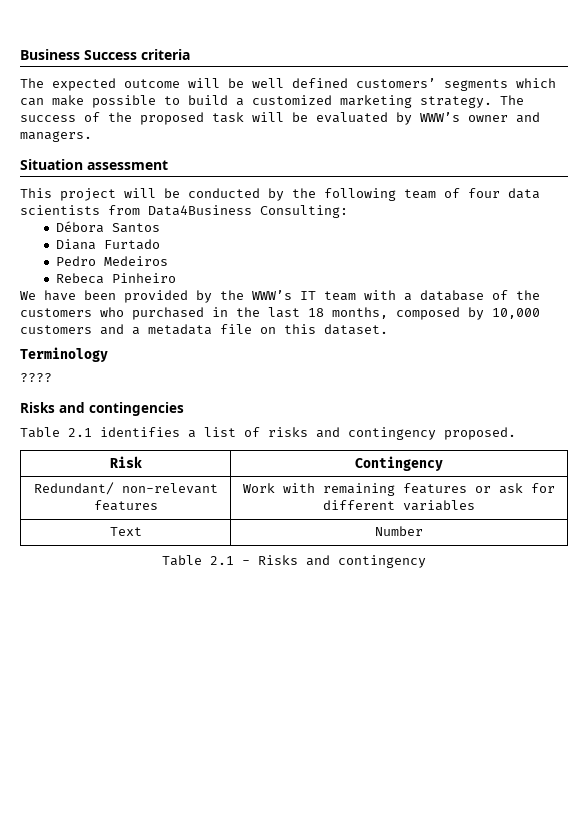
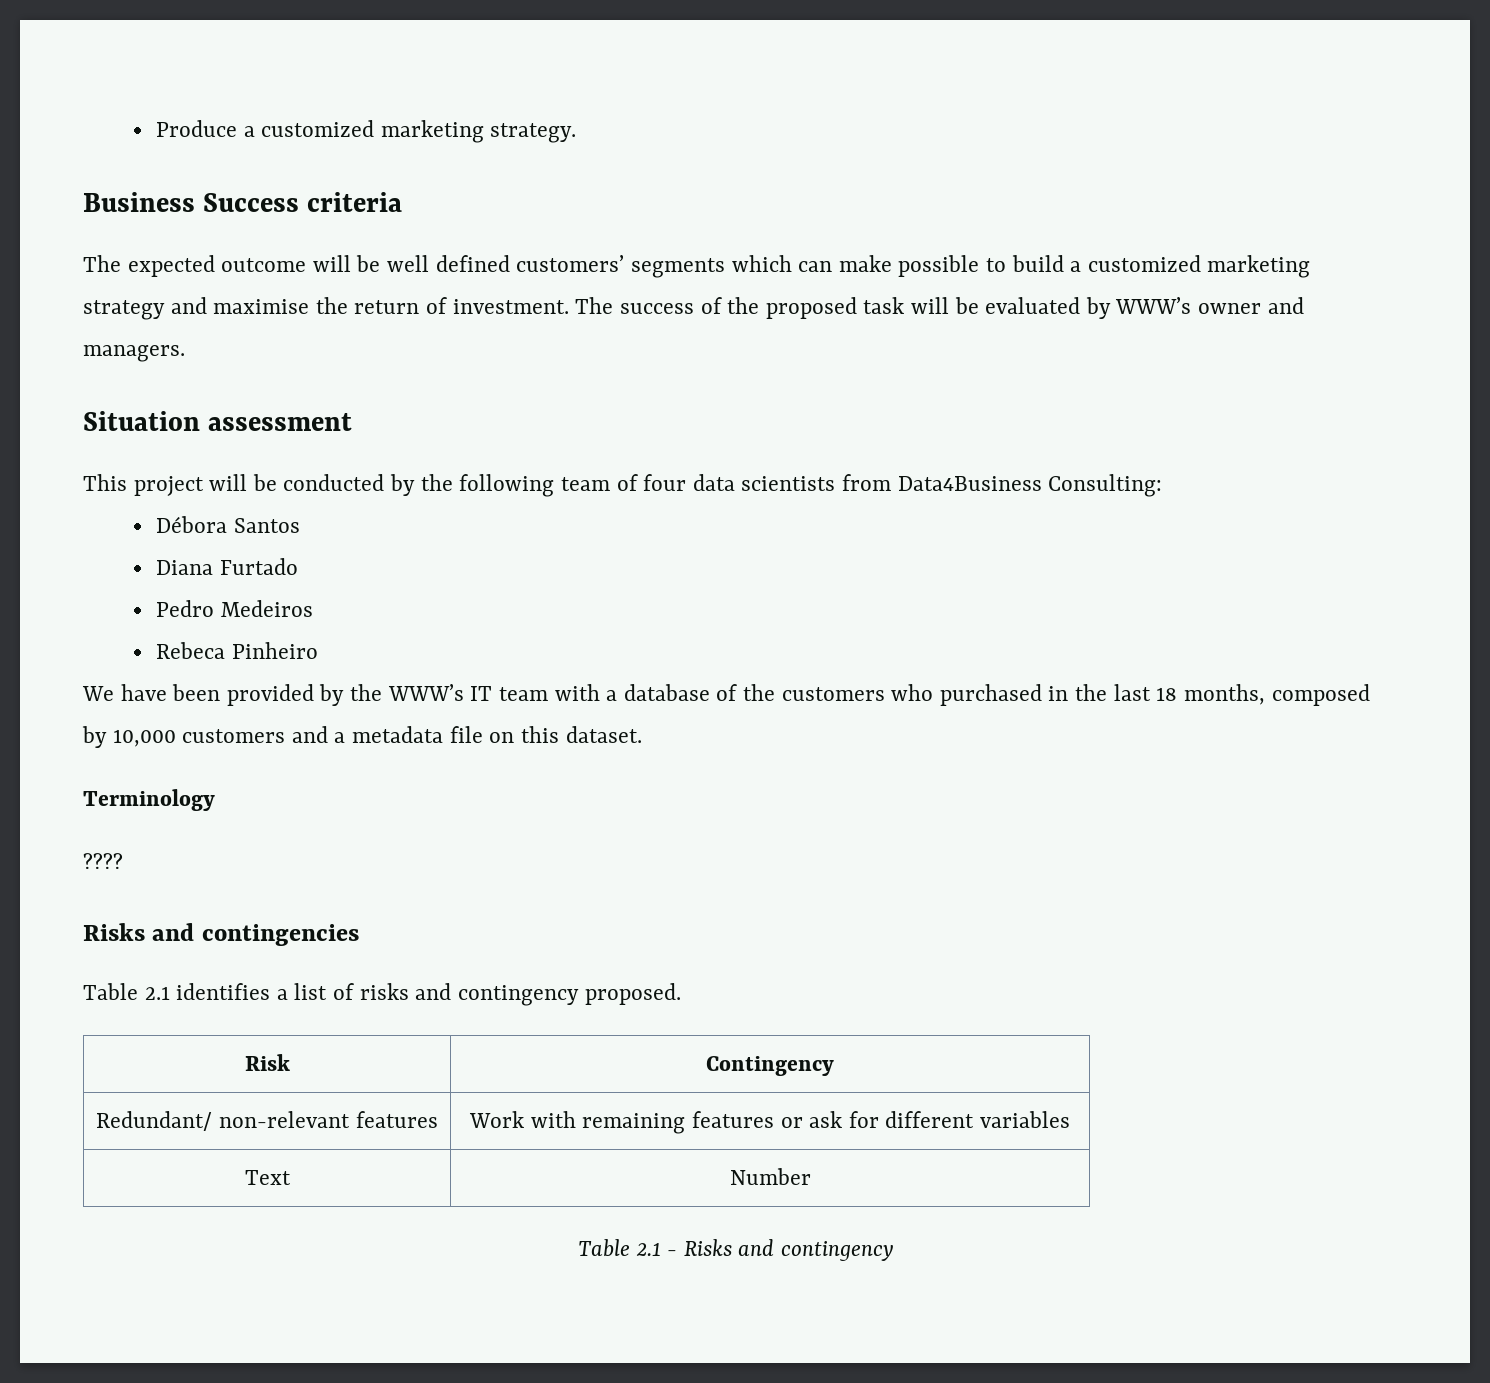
+ Produce a customized marketing strategy.
- The expected outcome will be well defined customers’ segments which can make possible to build a customized marketing strategy.
+ The expected outcome will be well defined customers’ segments which can make possible to build a customized marketing strategy and maximise the return of investment.

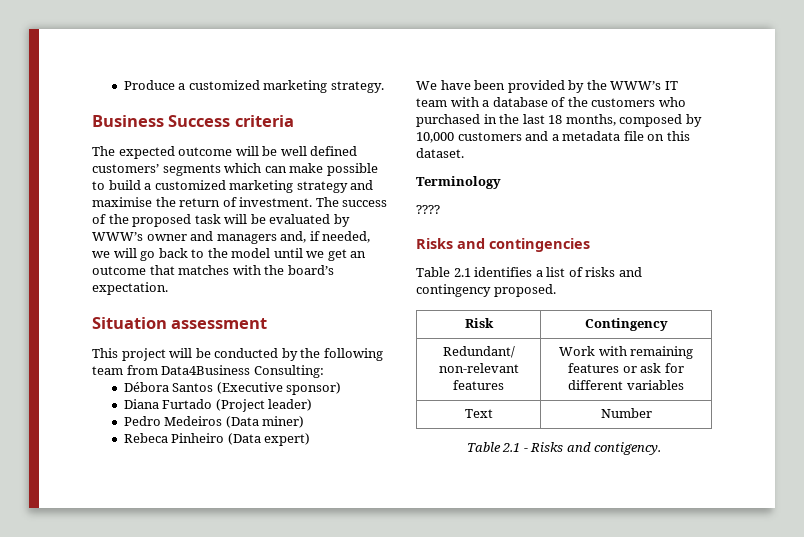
- The success of the proposed task will be evaluated by WWW’s owner and managers.
+ The success of the proposed task will be evaluated by WWW’s owner and managers and, if needed, we will go back to the model until we get an outcome that matches with the board’s expectation.
- This project will be conducted by the following team of four data scientists from Data4Business Consulting:
+ This project will be conducted by the following team from Data4Business Consulting:
- Débora Santos
+ Débora Santos (Executive sponsor)
- Diana Furtado
+ Diana Furtado (Project leader)
- Pedro Medeiros
+ Pedro Medeiros (Data miner)
- Rebeca Pinheiro
+ Rebeca Pinheiro (Data expert)
- Table 2.1 - Risks and contingency
+ Table 2.1 - Risks and contigency.

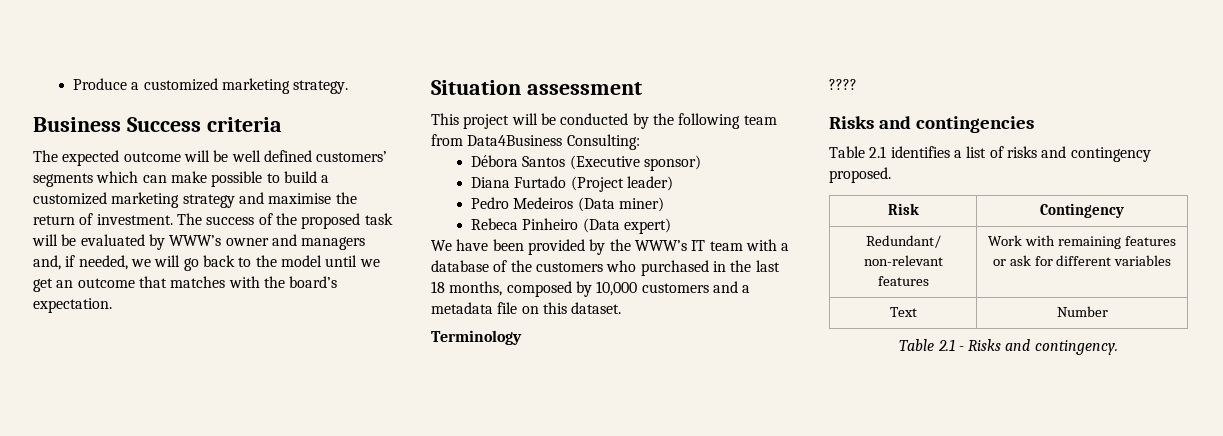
- Table 2.1 - Risks and contigency.
+ Table 2.1 - Risks and contingency.

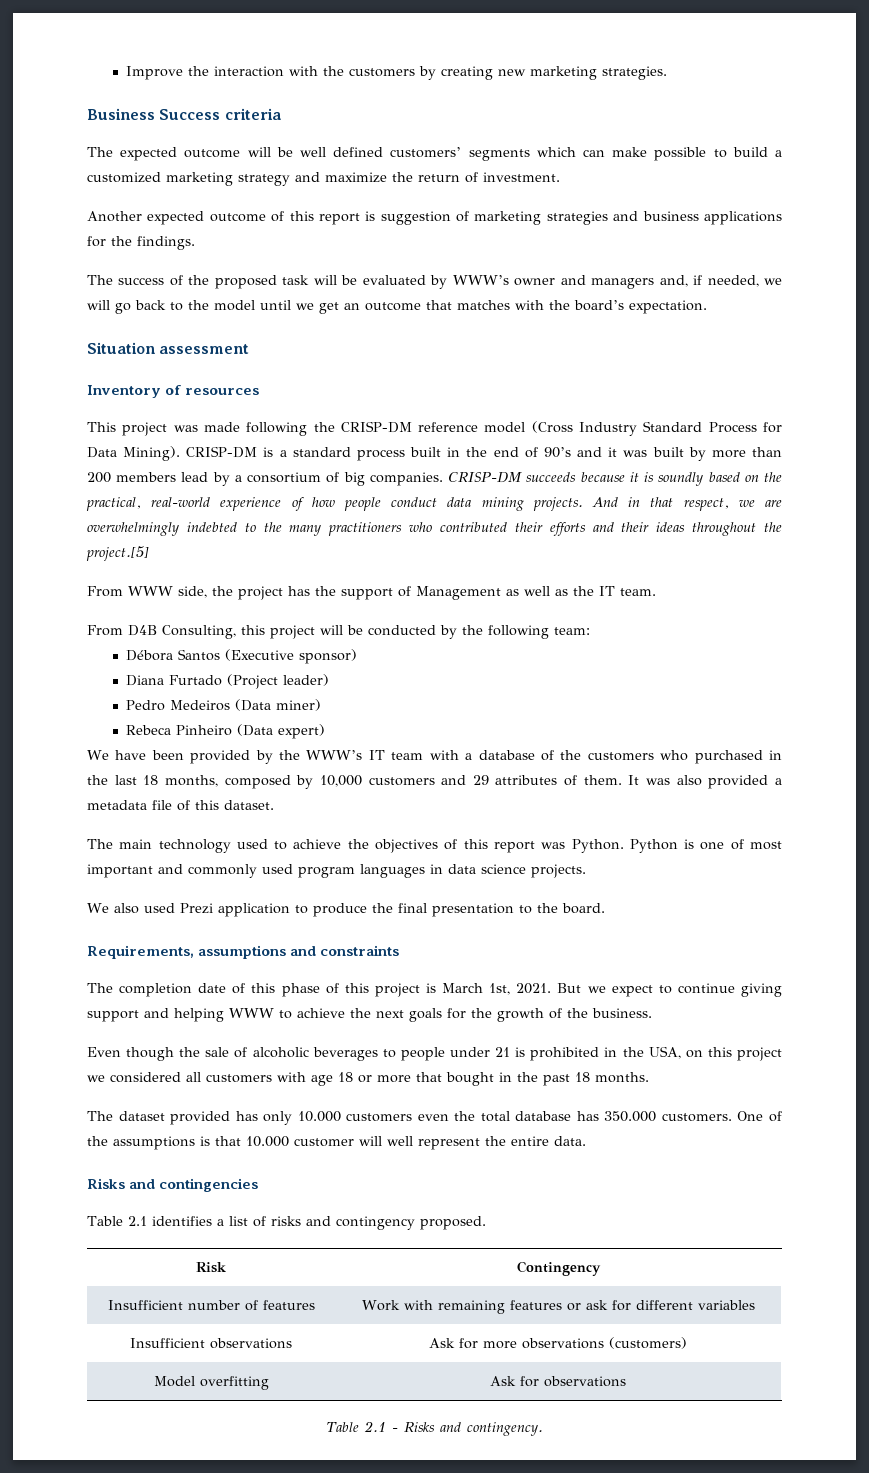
- Produce a customized marketing strategy.
+ Improve the interaction with the customers by creating new marketing strategies.
- The expected outcome will be well defined customers’ segments which can make possible to build a customized marketing strategy and maximise the return of investment. The success of the proposed task will be evaluated by WWW’s owner and managers and, if needed, we will go back to the model until we get an outcome that matches with the board’s expectation.
+ The expected outcome will be well defined customers’ segments which can make possible to build a customized marketing strategy and maximize the return of investment.
+ Another expected outcome of this report is suggestion of marketing strategies and business applications for the findings.
+ The success of the proposed task will be evaluated by WWW’s owner and managers and, if needed, we will go back to the model until we get an outcome that matches with the board’s expectation.
+ Inventory of resources
- This project will be conducted by the following team from Data4Business Consulting:
+ This project was made following the CRISP-DM reference model (Cross Industry Standard Process for Data Mining). CRISP-DM is a standard process built in the end of 90’s and it was built by more than 200 members lead by a consortium of big companies. CRISP-DM succeeds because it is soundly based on the practical, real-world experience of how people conduct data mining projects. And in that respect, we are overwhelmingly indebted to the many practitioners who contributed their efforts and their ideas throughout the project.[5]
+ From WWW side, the project has the support of Management as well as the IT team.
+ From D4B Consulting, this project will be conducted by the following team:
- We have been provided by the WWW’s IT team with a database of the customers who purchased in the last 18 months, composed by 10,000 customers and a metadata file on this dataset.
+ We have been provided by the WWW’s IT team with a database of the customers who purchased in the last 18 months, composed by 10,000 customers and 29 attributes of them. It was also provided a metadata file of this dataset.
- Terminology
- ????
+ The main technology used to achieve the objectives of this report was Python. Python is one of most important and commonly used program languages in data science projects.
+ We also used Prezi application to produce the final presentation to the board.
+ Requirements, assumptions and constraints
+ The completion date of this phase of this project is March 1st, 2021. But we expect to continue giving support and helping WWW to achieve the next goals for the growth of the business.
+ Even though the sale of alcoholic beverages to people under 21 is prohibited in the USA, on this project we considered all customers with age 18 or more that bought in the past 18 months.
+ The dataset provided has only 10.000 customers even the total database has 350.000 customers. One of the assumptions is that 10.000 customer will well represent the entire data.
- Redundant/ non-relevant features | Work with remaining features or ask for different variables
+ Insufficient number of features | Work with remaining features or ask for different variables
- Text | Number
+ Insufficient observations | Ask for more observations (customers)
+ Model overfitting | Ask for observations

